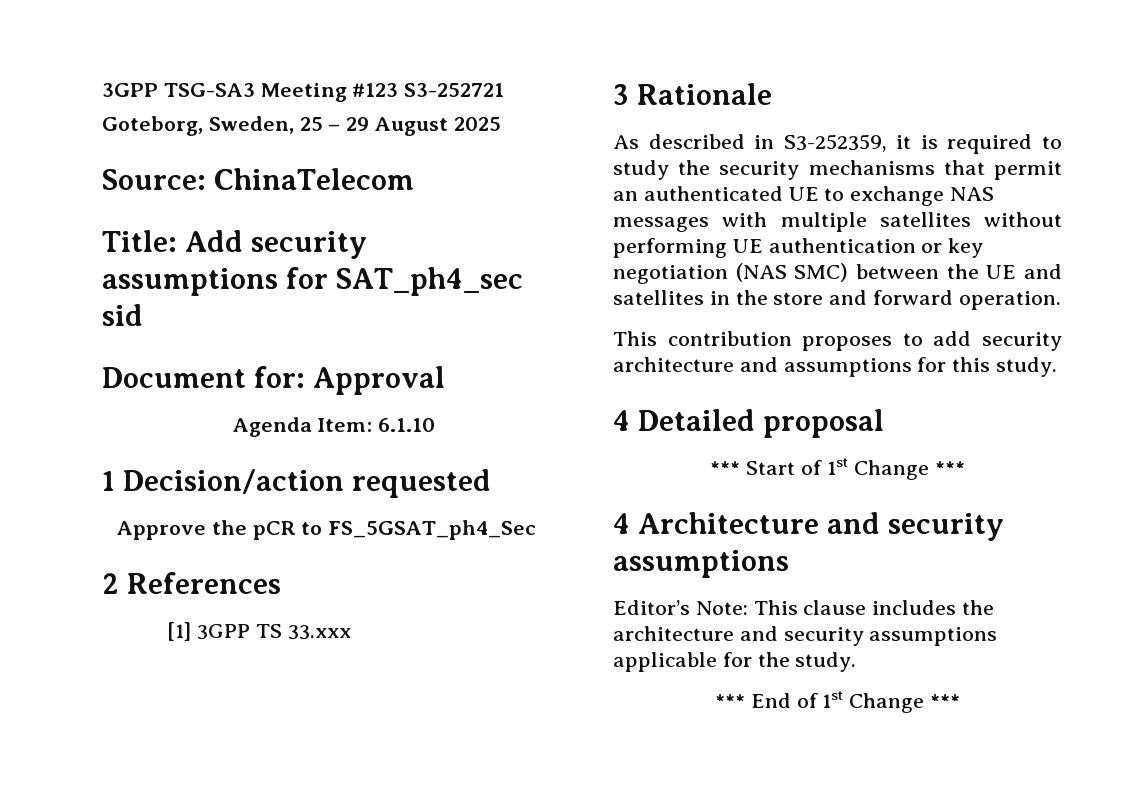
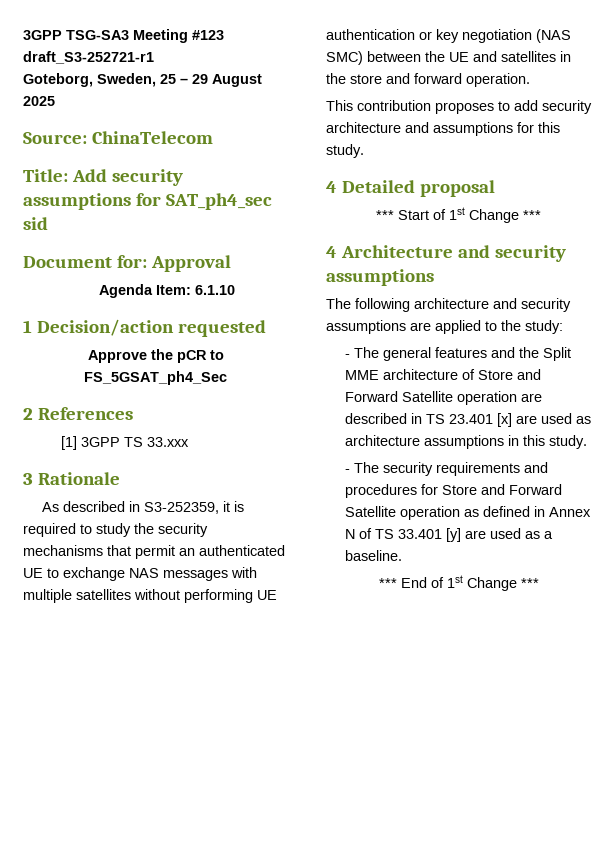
- 3GPP TSG-SA3 Meeting #123 S3-252721
+ 3GPP TSG-SA3 Meeting #123 draft_S3-252721-r1
- Editor’s Note: This clause includes the architecture and security assumptions applicable for the study.
+ The following architecture and security assumptions are applied to the study:
+ - The general features and the Split MME architecture of Store and Forward Satellite operation are described in TS 23.401 [x] are used as architecture assumptions in this study.
+ - The security requirements and procedures for Store and Forward Satellite operation as defined in Annex N of TS 33.401 [y] are used as a baseline.

